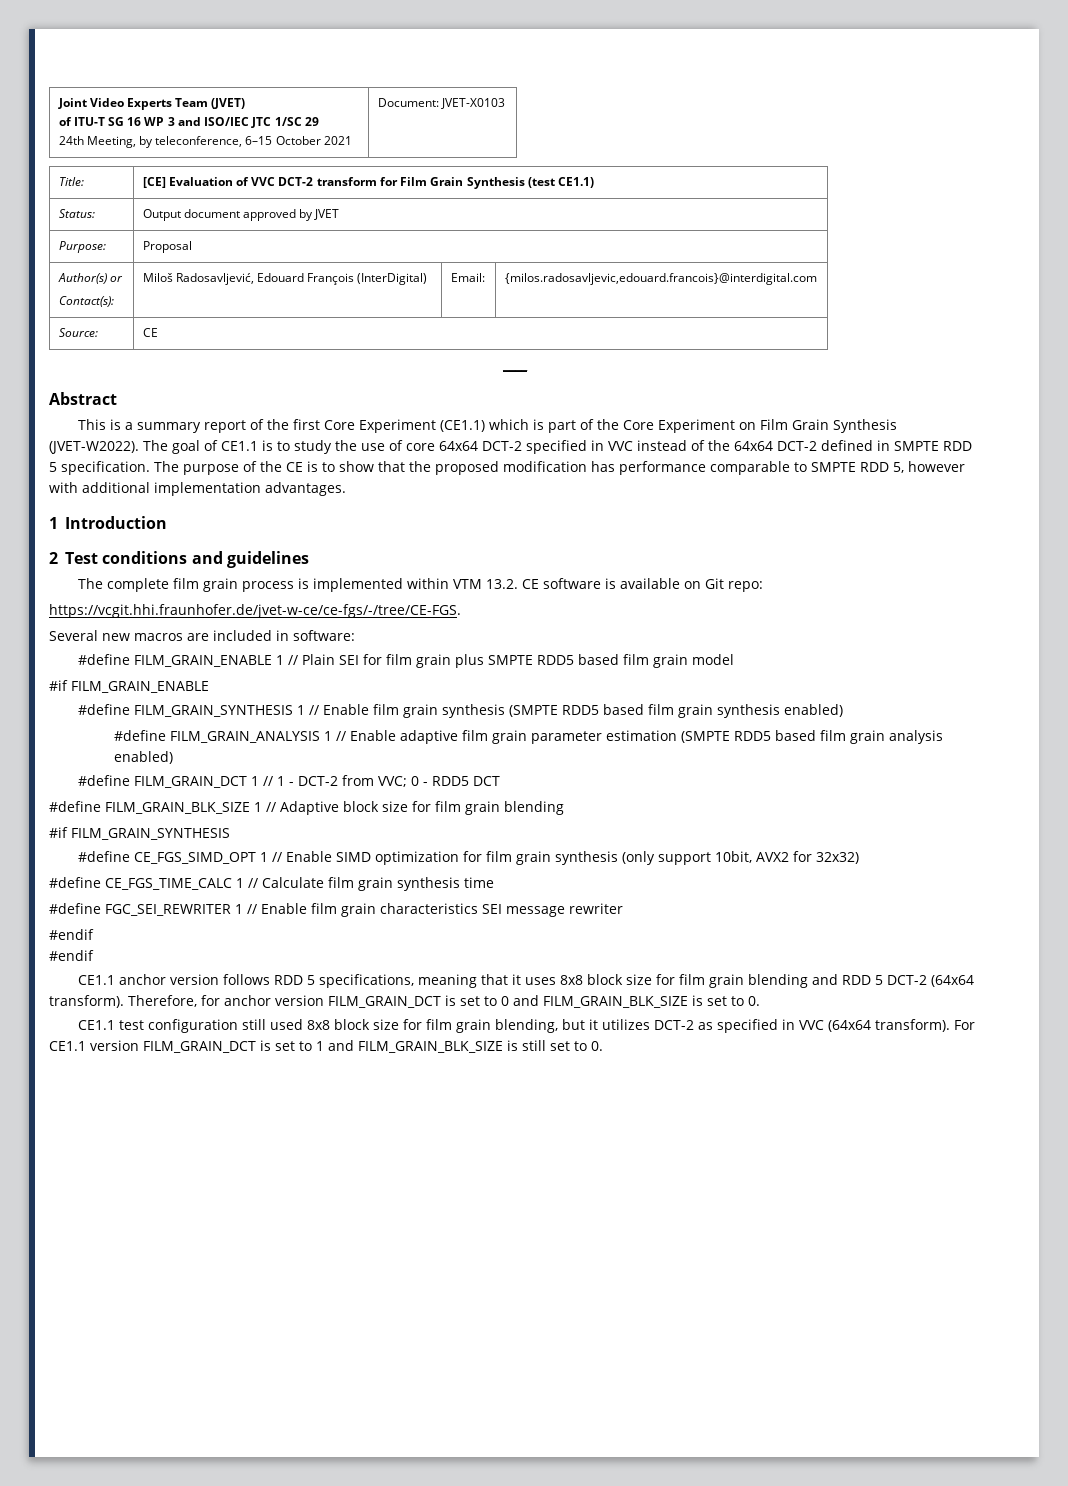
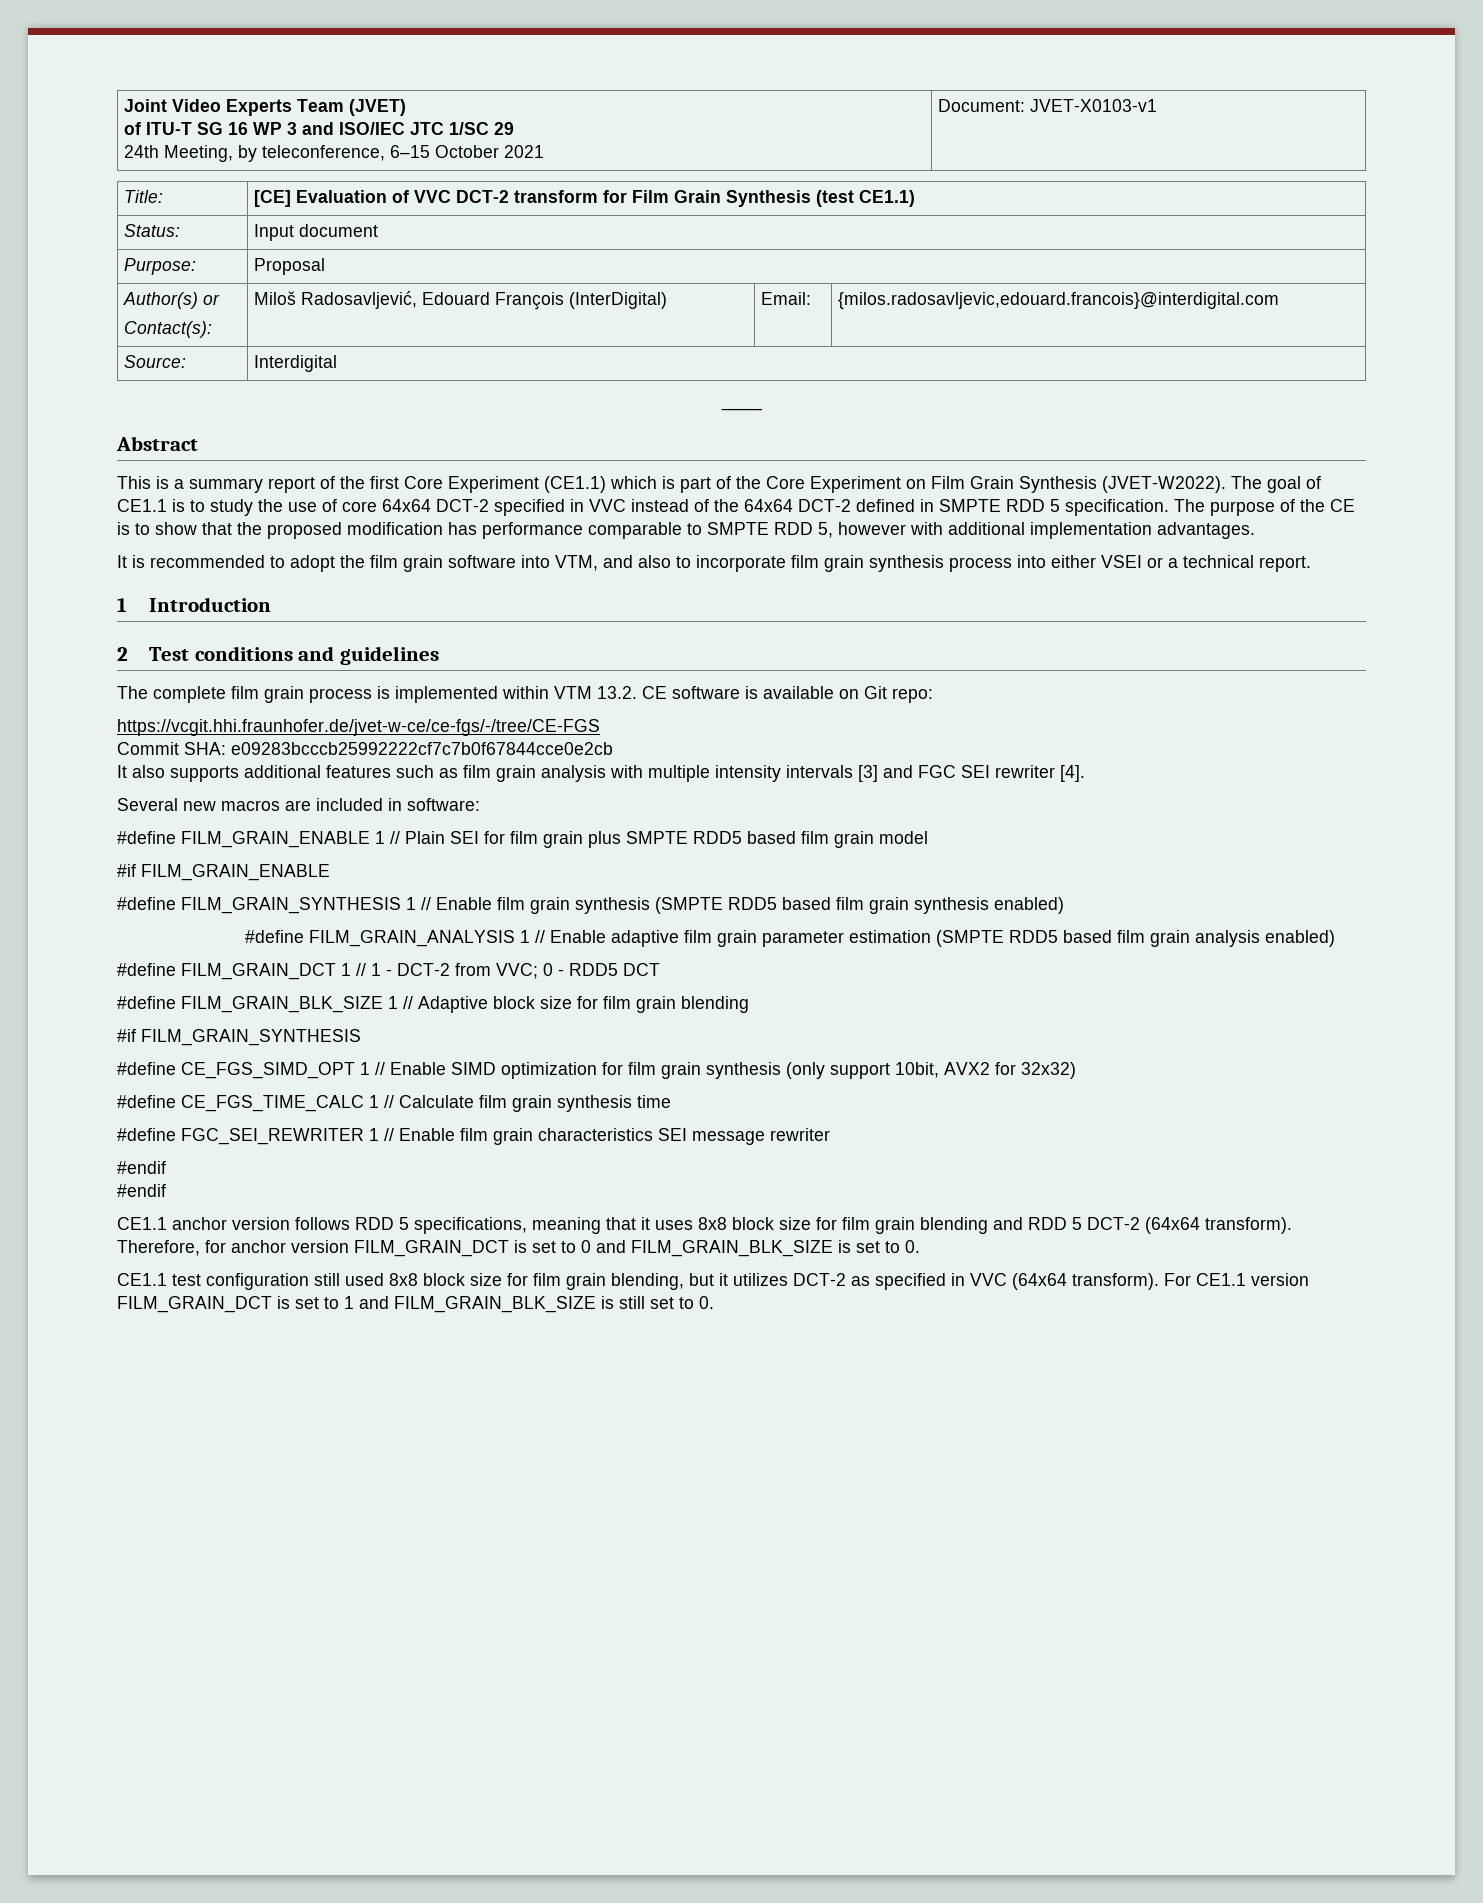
  Joint Video Experts Team (JVET)
  of ITU-T SG 16 WP 3 and ISO/IEC JTC 1/SC 29
- 24th Meeting, by teleconference, 6–15 October 2021 | Document: JVET-X0103
+ 24th Meeting, by teleconference, 6–15 October 2021 | Document: JVET-X0103-v1
- Status: | Output document approved by JVET
+ Status: | Input document
- Source: | CE
+ Source: | Interdigital
+ It is recommended to adopt the film grain software into VTM, and also to incorporate film grain synthesis process into either VSEI or a technical report.
- https://vcgit.hhi.fraunhofer.de/jvet-w-ce/ce-fgs/-/tree/CE-FGS.
+ https://vcgit.hhi.fraunhofer.de/jvet-w-ce/ce-fgs/-/tree/CE-FGS
+ Commit SHA: e09283bcccb25992222cf7c7b0f67844cce0e2cb
+ It also supports additional features such as film grain analysis with multiple intensity intervals [3] and FGC SEI rewriter [4].

